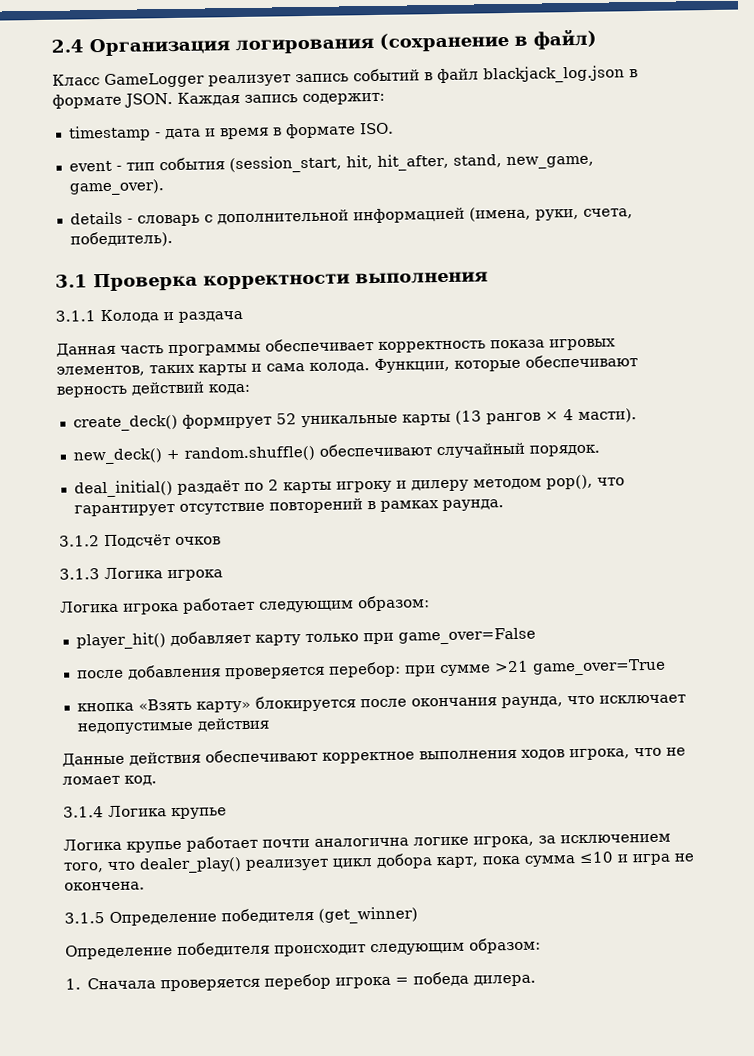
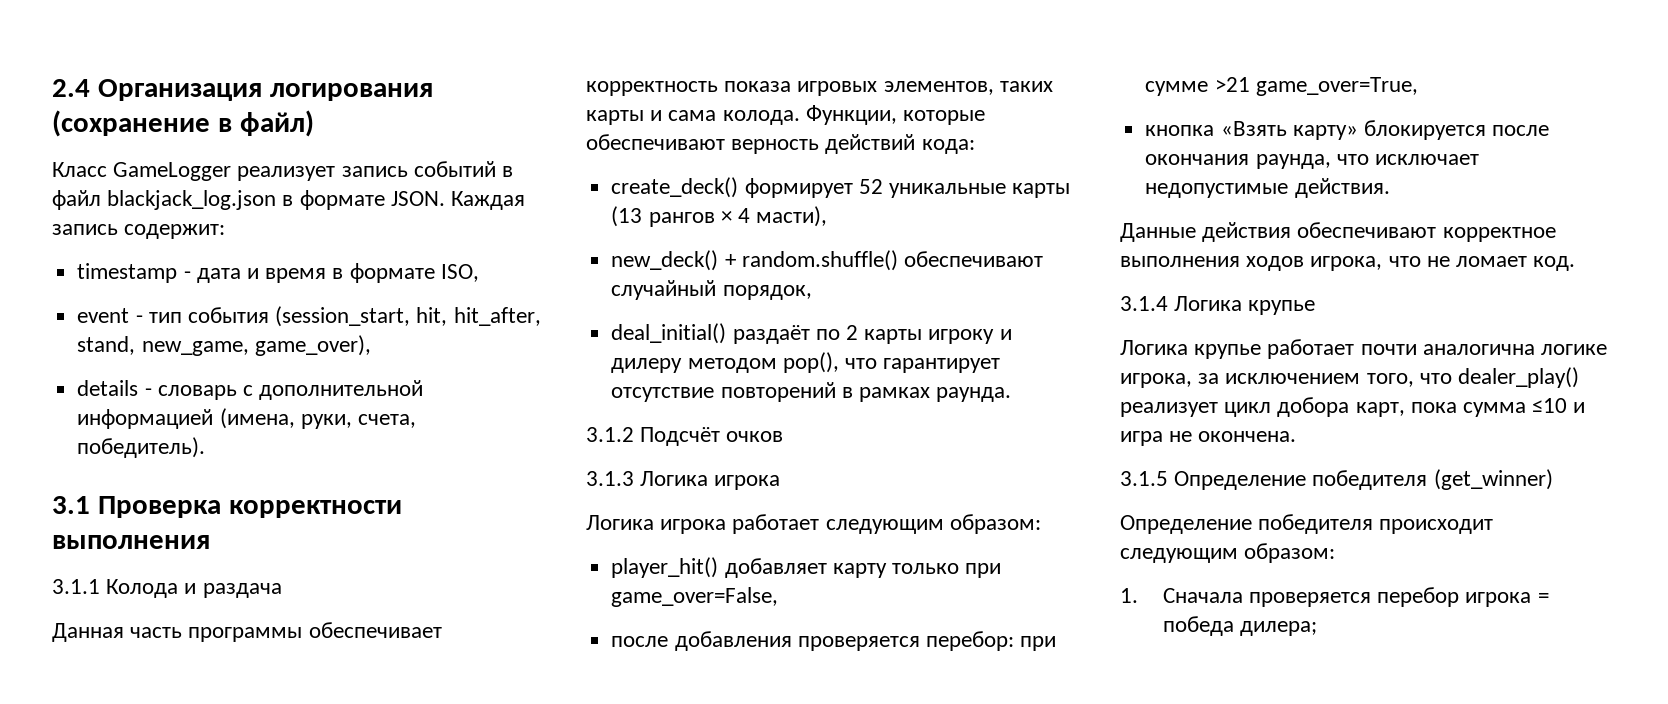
- timestamp - дата и время в формате ISO.
+ timestamp - дата и время в формате ISO,
- event - тип события (session_start, hit, hit_after, stand, new_game, game_over).
+ event - тип события (session_start, hit, hit_after, stand, new_game, game_over),
- create_deck() формирует 52 уникальные карты (13 рангов × 4 масти).
+ create_deck() формирует 52 уникальные карты (13 рангов × 4 масти),
- new_deck() + random.shuffle() обеспечивают случайный порядок.
+ new_deck() + random.shuffle() обеспечивают случайный порядок,
- player_hit() добавляет карту только при game_over=False
+ player_hit() добавляет карту только при game_over=False,
- после добавления проверяется перебор: при сумме >21 game_over=True
+ после добавления проверяется перебор: при сумме >21 game_over=True,
- кнопка «Взять карту» блокируется после окончания раунда, что исключает недопустимые действия
+ кнопка «Взять карту» блокируется после окончания раунда, что исключает недопустимые действия.
- 1. Сначала проверяется перебор игрока = победа дилера.
+ 1. Сначала проверяется перебор игрока = победа дилера;

